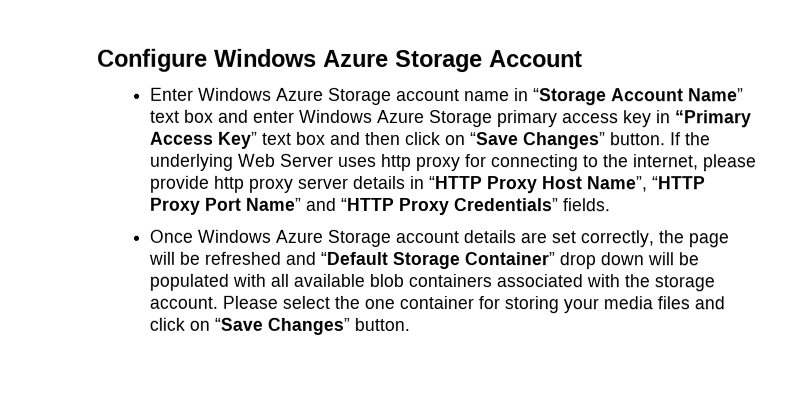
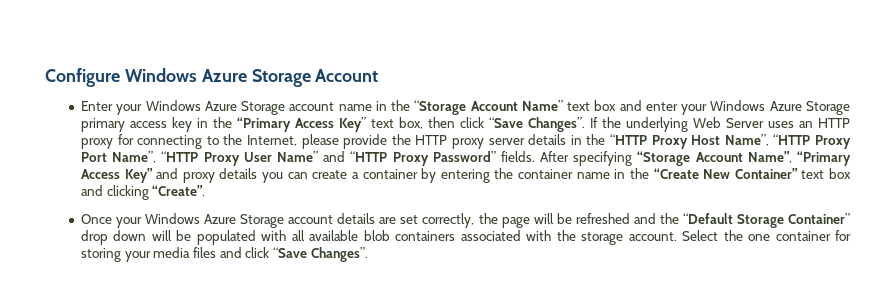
- Enter Windows Azure Storage account name in “Storage Account Name” text box and enter Windows Azure Storage primary access key in “Primary Access Key” text box and then click on “Save Changes” button.
+ Enter your Windows Azure Storage account name in the “Storage Account Name” text box and enter your Windows Azure Storage primary access key in the “Primary Access Key” text box, then click “Save Changes”.
- If the underlying Web Server uses http proxy for connecting to the internet, please provide http proxy server details in “HTTP Proxy Host Name”, “HTTP Proxy Port Name” and “HTTP Proxy Credentials” fields.
+ If the underlying Web Server uses an HTTP proxy for connecting to the Internet, please provide the HTTP proxy server details in the “HTTP Proxy Host Name”, “HTTP Proxy Port Name”, “HTTP Proxy User Name” and “HTTP Proxy Password” fields. After specifying “Storage Account Name”, “Primary Access Key” and proxy details you can create a container by entering the container name in the “Create New Container” text box and clicking “Create”.
- Once Windows Azure Storage account details are set correctly, the page will be refreshed and “Default Storage Container” drop down will be populated with all available blob containers associated with the storage account.
+ Once your Windows Azure Storage account details are set correctly, the page will be refreshed and the “Default Storage Container” drop down will be populated with all available blob containers associated with the storage account.
- Please select the one container for storing your media files and click on “Save Changes” button.
+ Select the one container for storing your media files and click “Save Changes”.

